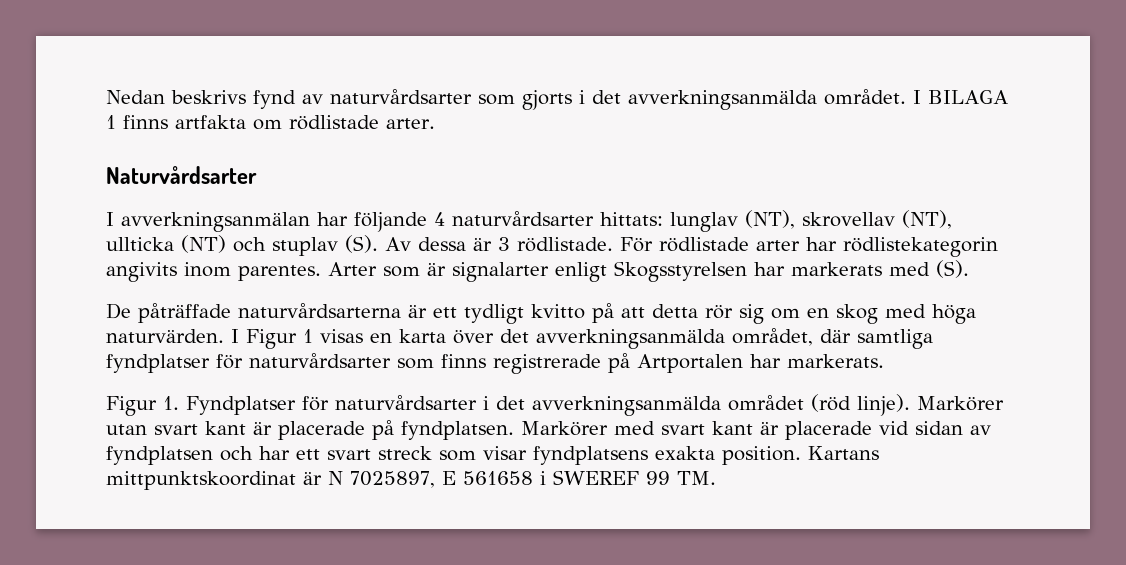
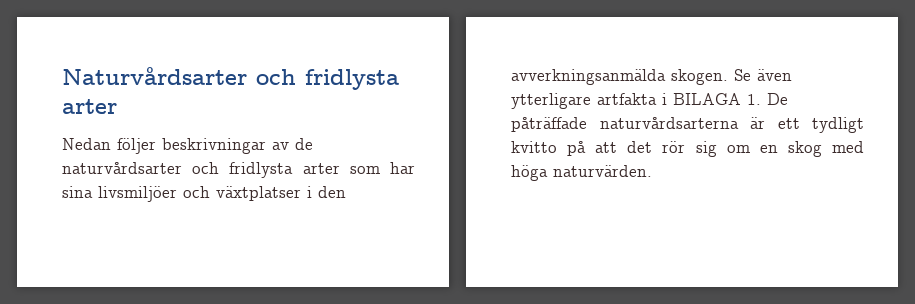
- Nedan beskrivs fynd av naturvårdsarter som gjorts i det avverkningsanmälda området. I BILAGA 1 finns artfakta om rödlistade arter.
- Naturvårdsarter
- I avverkningsanmälan har följande 4 naturvårdsarter hittats: lunglav (NT), skrovellav (NT), ullticka (NT) och stuplav (S). Av dessa är 3 rödlistade. För rödlistade arter har rödlistekategorin angivits inom parentes. Arter som är signalarter enligt Skogsstyrelsen har markerats med (S).
- De påträffade naturvårdsarterna är ett tydligt kvitto på att detta rör sig om en skog med höga naturvärden. I Figur 1 visas en karta över det avverkningsanmälda området, där samtliga fyndplatser för naturvårdsarter som finns registrerade på Artportalen har markerats.
- Figur 1. Fyndplatser för naturvårdsarter i det avverkningsanmälda området (röd linje). Markörer utan svart kant är placerade på fyndplatsen. Markörer med svart kant är placerade vid sidan av fyndplatsen och har ett svart streck som visar fyndplatsens exakta position. Kartans mittpunktskoordinat är N 7025897, E 561658 i SWEREF 99 TM.
+ Naturvårdsarter och fridlysta arter
+ Nedan följer beskrivningar av de naturvårdsarter och fridlysta arter som har sina livsmiljöer och växtplatser i den avverkningsanmälda skogen. Se även ytterligare artfakta i BILAGA 1. De påträffade naturvårdsarterna är ett tydligt kvitto på att det rör sig om en skog med höga naturvärden.

